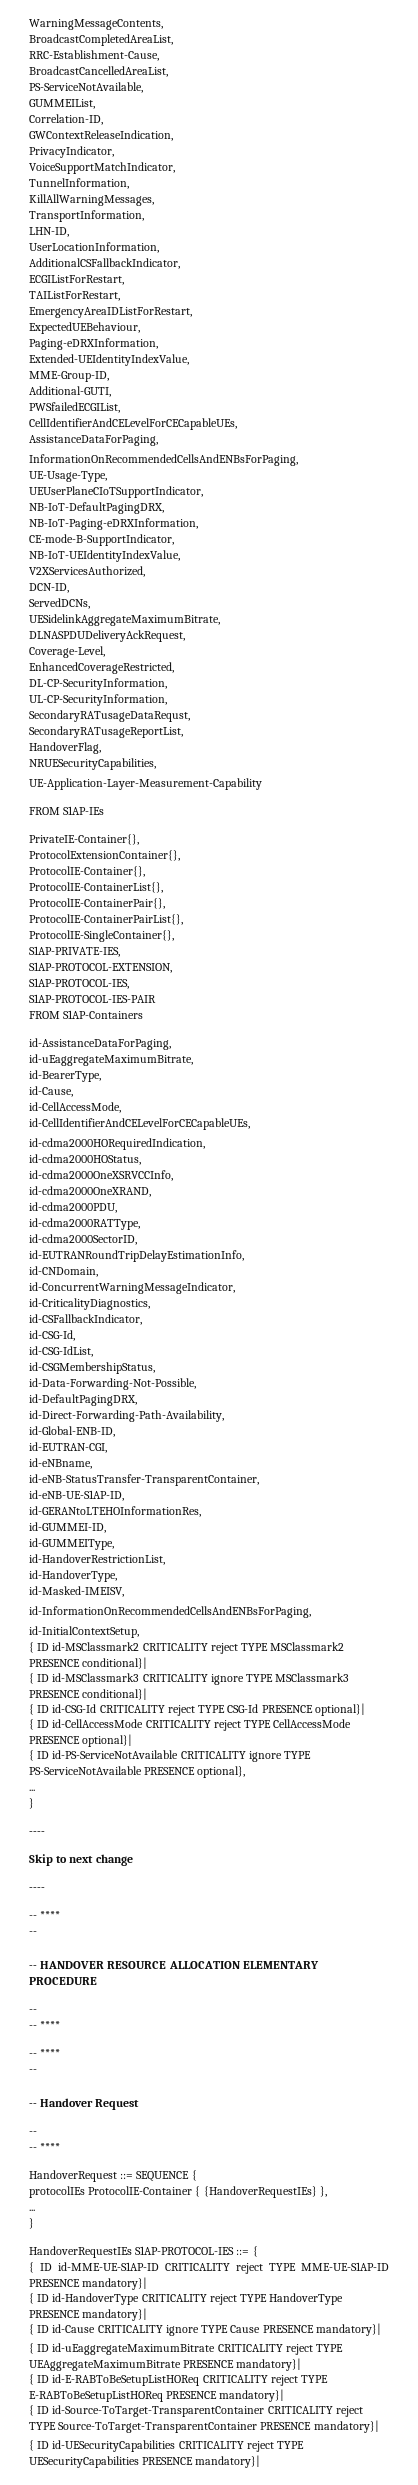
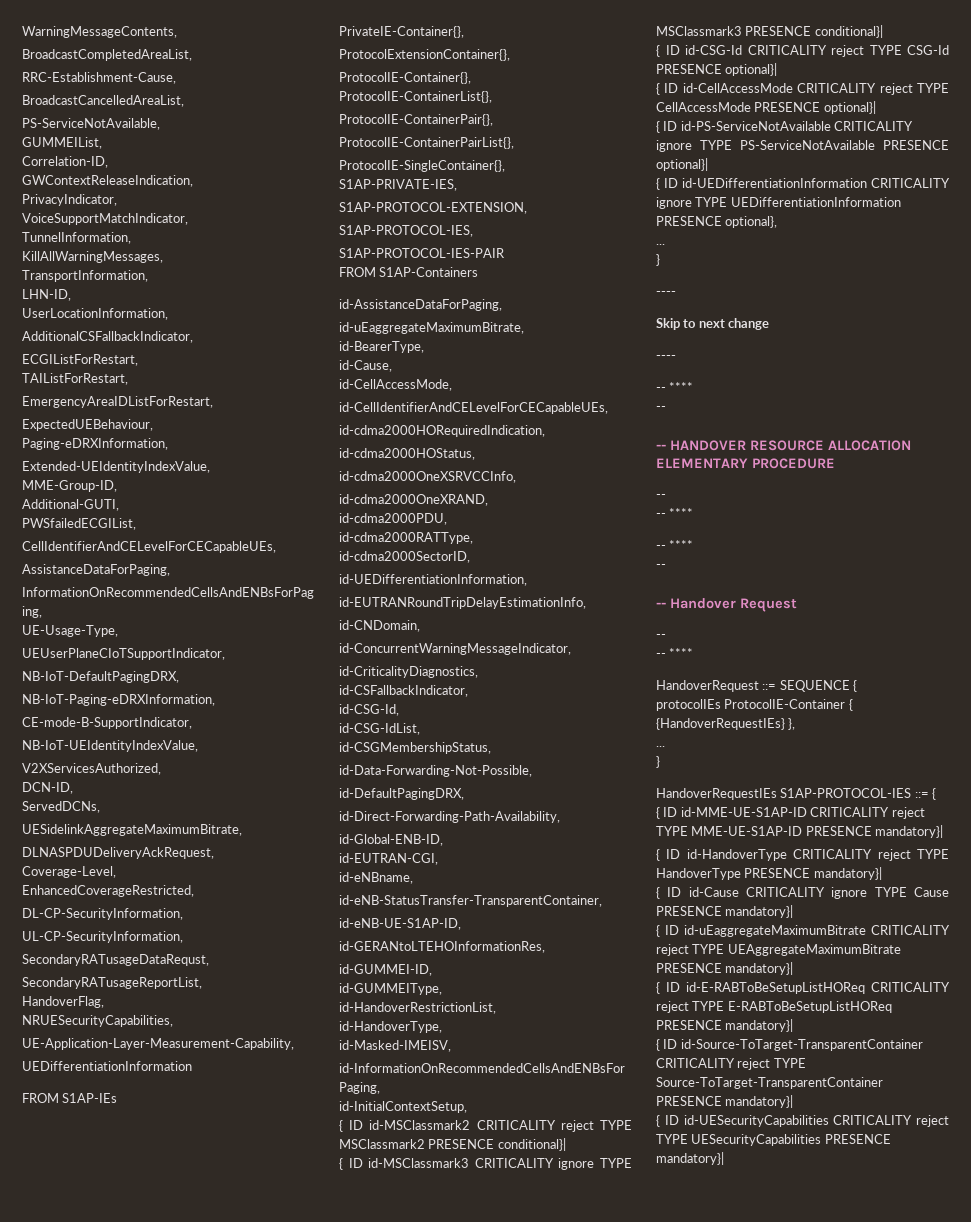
- UE-Application-Layer-Measurement-Capability
+ UE-Application-Layer-Measurement-Capability,
+ UEDifferentiationInformation
+ id-UEDifferentiationInformation,
- { ID id-PS-ServiceNotAvailable CRITICALITY ignore TYPE PS-ServiceNotAvailable PRESENCE optional},
+ { ID id-PS-ServiceNotAvailable CRITICALITY ignore TYPE PS-ServiceNotAvailable PRESENCE optional}|
+ { ID id-UEDifferentiationInformation CRITICALITY ignore TYPE UEDifferentiationInformation PRESENCE optional},

